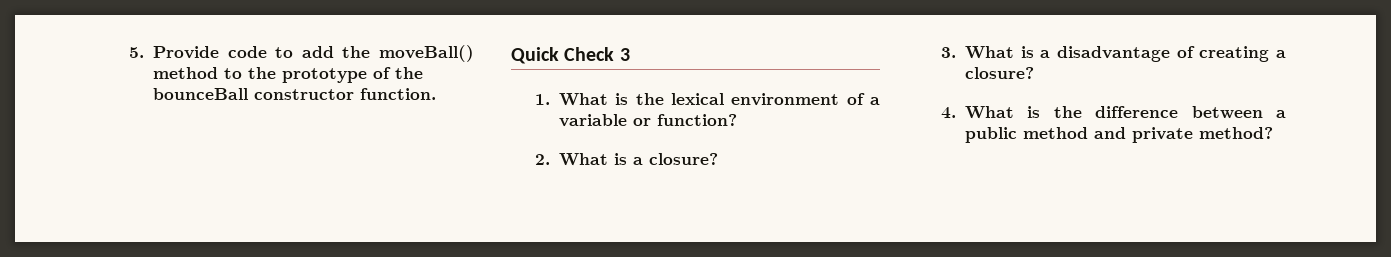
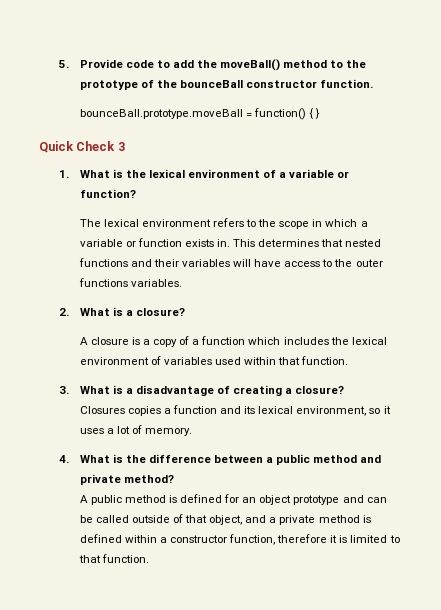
+ bounceBall.prototype.moveBall = function() { }
+ The lexical environment refers to the scope in which a variable or function exists in. This determines that nested functions and their variables will have access to the outer functions variables.
+ A closure is a copy of a function which includes the lexical environment of variables used within that function.
+ Closures copies a function and its lexical environment, so it uses a lot of memory.
+ A public method is defined for an object prototype and can be called outside of that object, and a private method is defined within a constructor function, therefore it is limited to that function.

